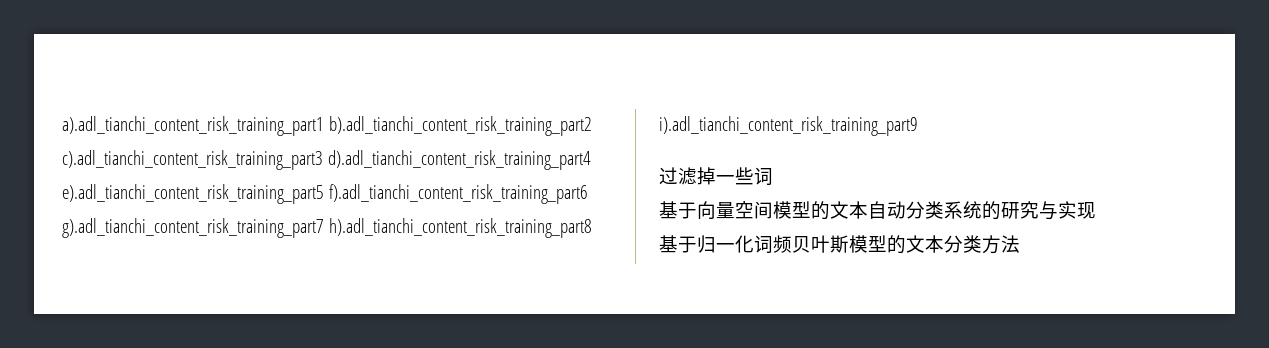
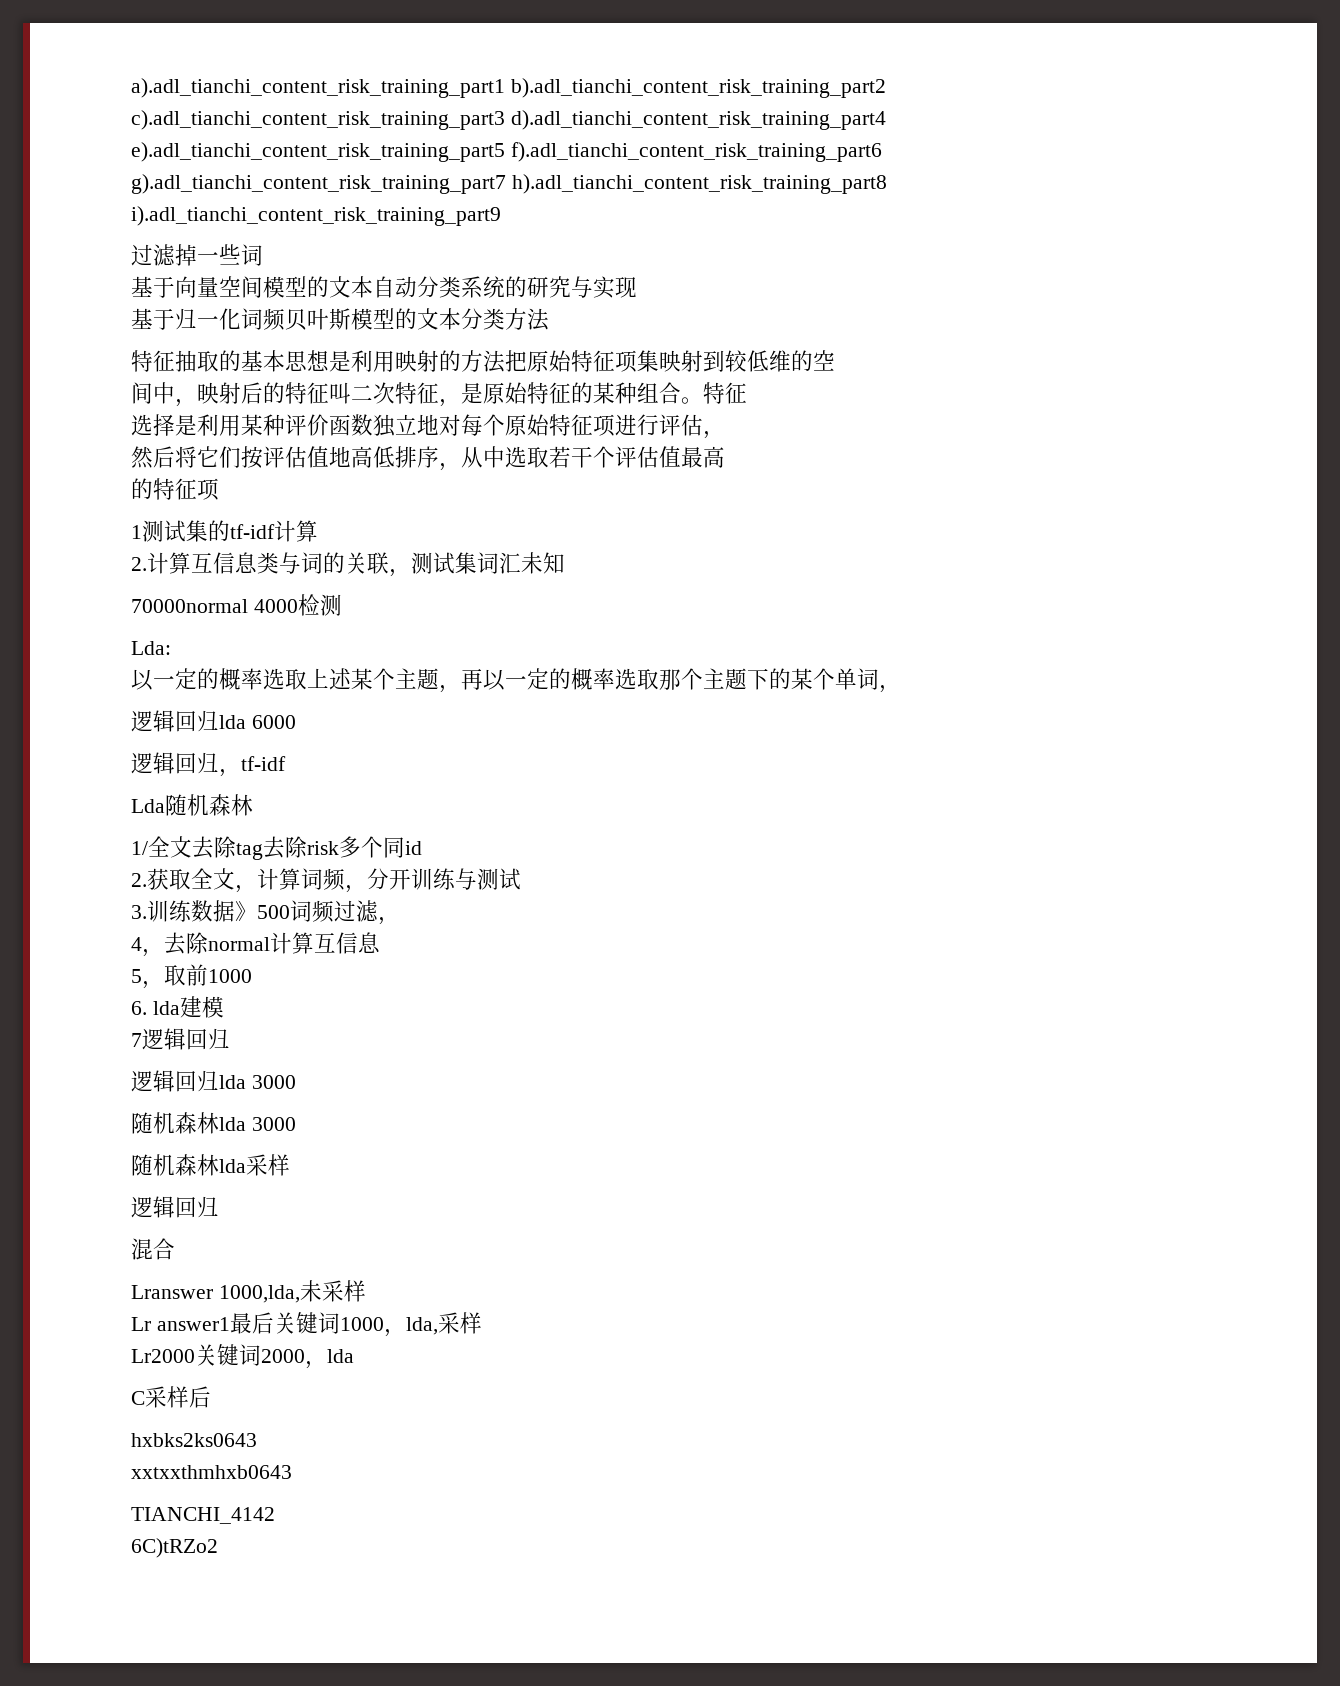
+ 特征抽取的基本思想是利用映射的方法把原始特征项集映射到较低维的空
+ 间中，映射后的特征叫二次特征，是原始特征的某种组合。特征
+ 选择是利用某种评价函数独立地对每个原始特征项进行评估，
+ 然后将它们按评估值地高低排序，从中选取若干个评估值最高
+ 的特征项
+ 1测试集的tf-idf计算
+ 2.计算互信息类与词的关联，测试集词汇未知
+ 70000normal 4000检测
+ Lda:
+ 以一定的概率选取上述某个主题，再以一定的概率选取那个主题下的某个单词，
+ 逻辑回归lda 6000
+ 逻辑回归，tf-idf
+ Lda随机森林
+ 1/全文去除tag去除risk多个同id
+ 2.获取全文，计算词频，分开训练与测试
+ 3.训练数据》500词频过滤，
+ 4，去除normal计算互信息
+ 5，取前1000
+ 6. lda建模
+ 7逻辑回归
+ 逻辑回归lda 3000
+ 随机森林lda 3000
+ 随机森林lda采样
+ 逻辑回归
+ 混合
+ Lranswer 1000,lda,未采样
+ Lr answer1最后关键词1000，lda,采样
+ Lr2000关键词2000，lda
+ C采样后
+ hxbks2ks0643
+ xxtxxthmhxb0643
+ TIANCHI_4142
+ 6C)tRZo2

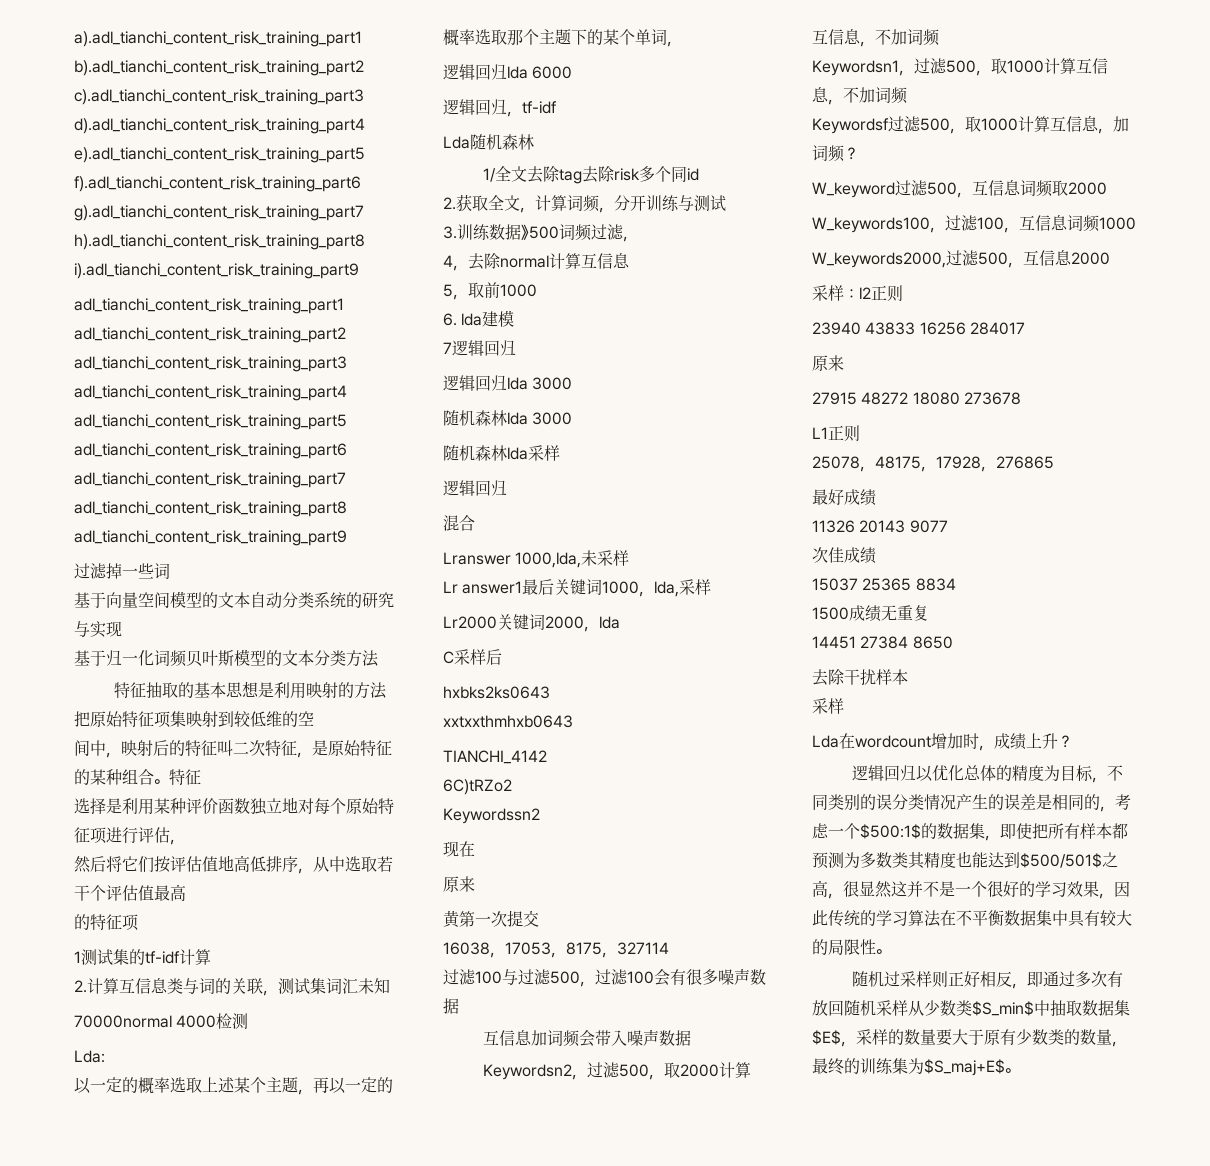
+ adl_tianchi_content_risk_training_part1 adl_tianchi_content_risk_training_part2 adl_tianchi_content_risk_training_part3 adl_tianchi_content_risk_training_part4 adl_tianchi_content_risk_training_part5 adl_tianchi_content_risk_training_part6 adl_tianchi_content_risk_training_part7 adl_tianchi_content_risk_training_part8 adl_tianchi_content_risk_training_part9
+ Keywordssn2
+ 现在
+ 原来
+ 黄第一次提交
+ 16038，17053，8175，327114
+ 过滤100与过滤500，过滤100会有很多噪声数据
+ 互信息加词频会带入噪声数据
+ Keywordsn2，过滤500，取2000计算互信息，不加词频
+ Keywordsn1，过滤500，取1000计算互信息，不加词频
+ Keywordsf过滤500，取1000计算互信息，加词频？
+ W_keyword过滤500，互信息词频取2000
+ W_keywords100，过滤100，互信息词频1000
+ W_keywords2000,过滤500，互信息2000
+ 采样：l2正则
+ 23940 43833 16256 284017
+ 原来
+ 27915 48272 18080 273678
+ L1正则
+ 25078，48175，17928，276865
+ 最好成绩
+ 11326 20143 9077
+ 次佳成绩
+ 15037 25365 8834
+ 1500成绩无重复
+ 14451 27384 8650
+ 去除干扰样本
+ 采样
+ Lda在wordcount增加时，成绩上升？
+ 逻辑回归以优化总体的精度为目标，不同类别的误分类情况产生的误差是相同的，考虑一个$500:1$的数据集，即使把所有样本都预测为多数类其精度也能达到$500/501$之高，很显然这并不是一个很好的学习效果，因此传统的学习算法在不平衡数据集中具有较大的局限性。
+ 随机过采样则正好相反，即通过多次有放回随机采样从少数类$S_min$中抽取数据集$E$，采样的数量要大于原有少数类的数量，最终的训练集为$S_maj+E$。

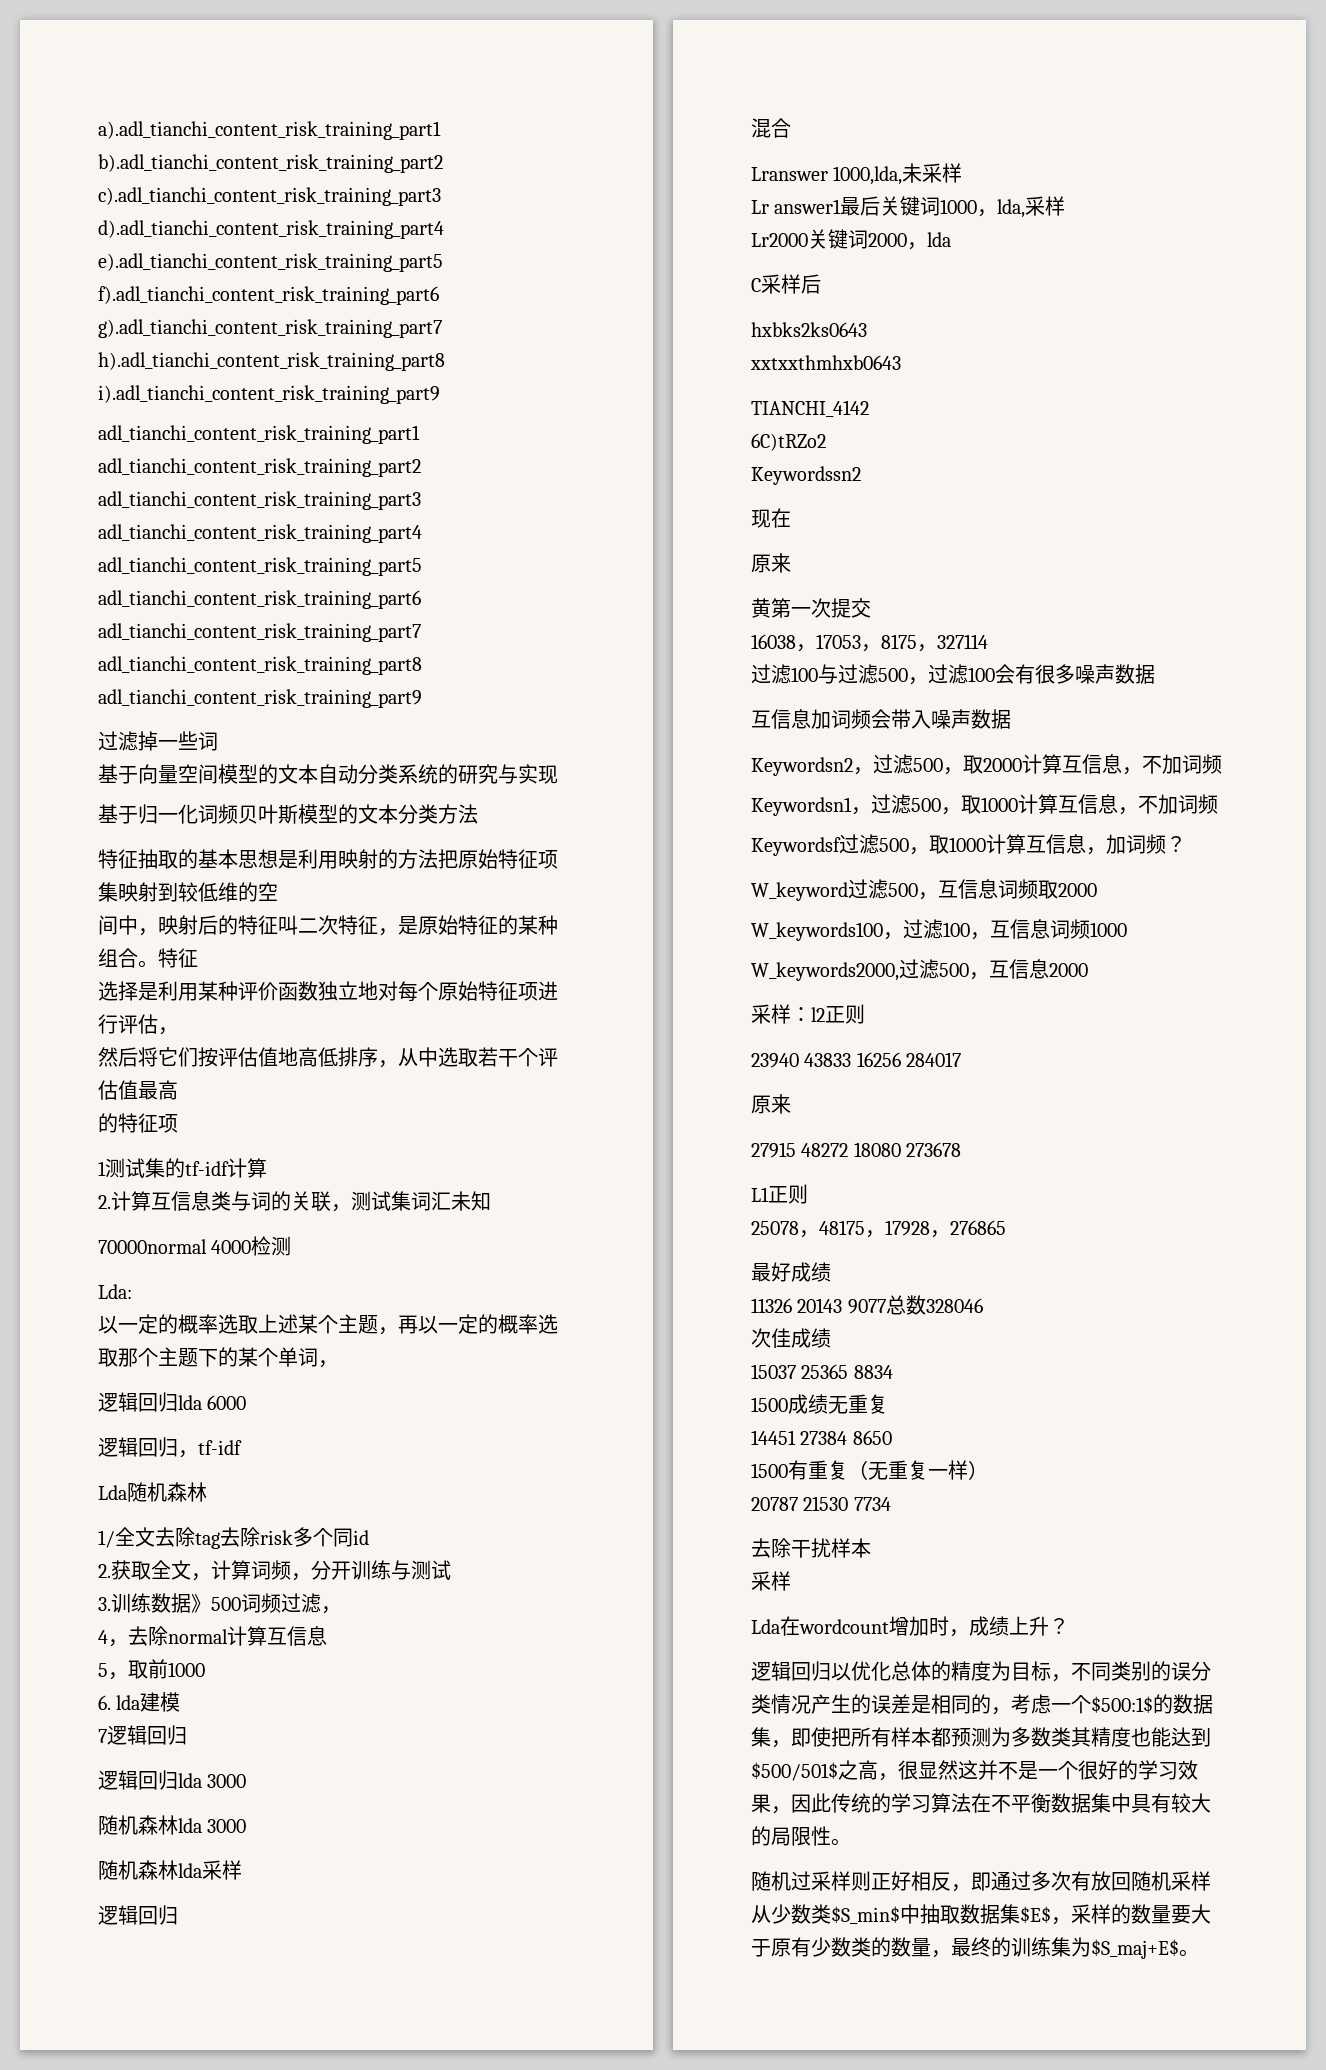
- 11326 20143 9077
+ 11326 20143 9077总数328046
+ 1500有重复（无重复一样）
+ 20787 21530 7734

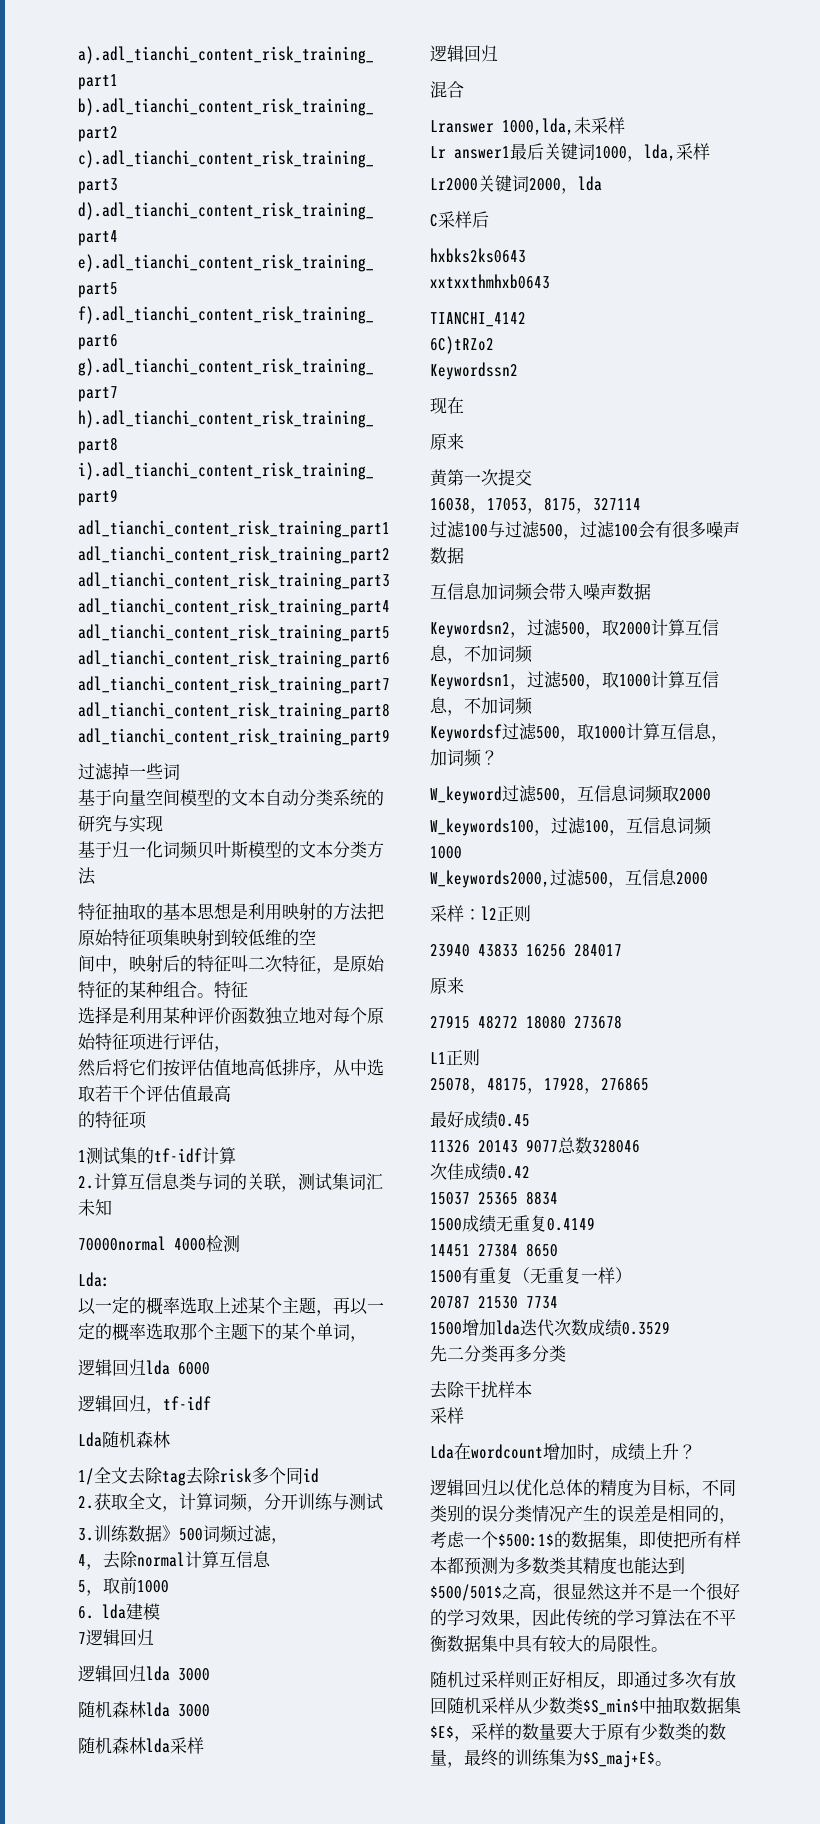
- 最好成绩
+ 最好成绩0.45
- 次佳成绩
+ 次佳成绩0.42
- 1500成绩无重复
+ 1500成绩无重复0.4149
+ 1500增加lda迭代次数成绩0.3529
+ 先二分类再多分类

